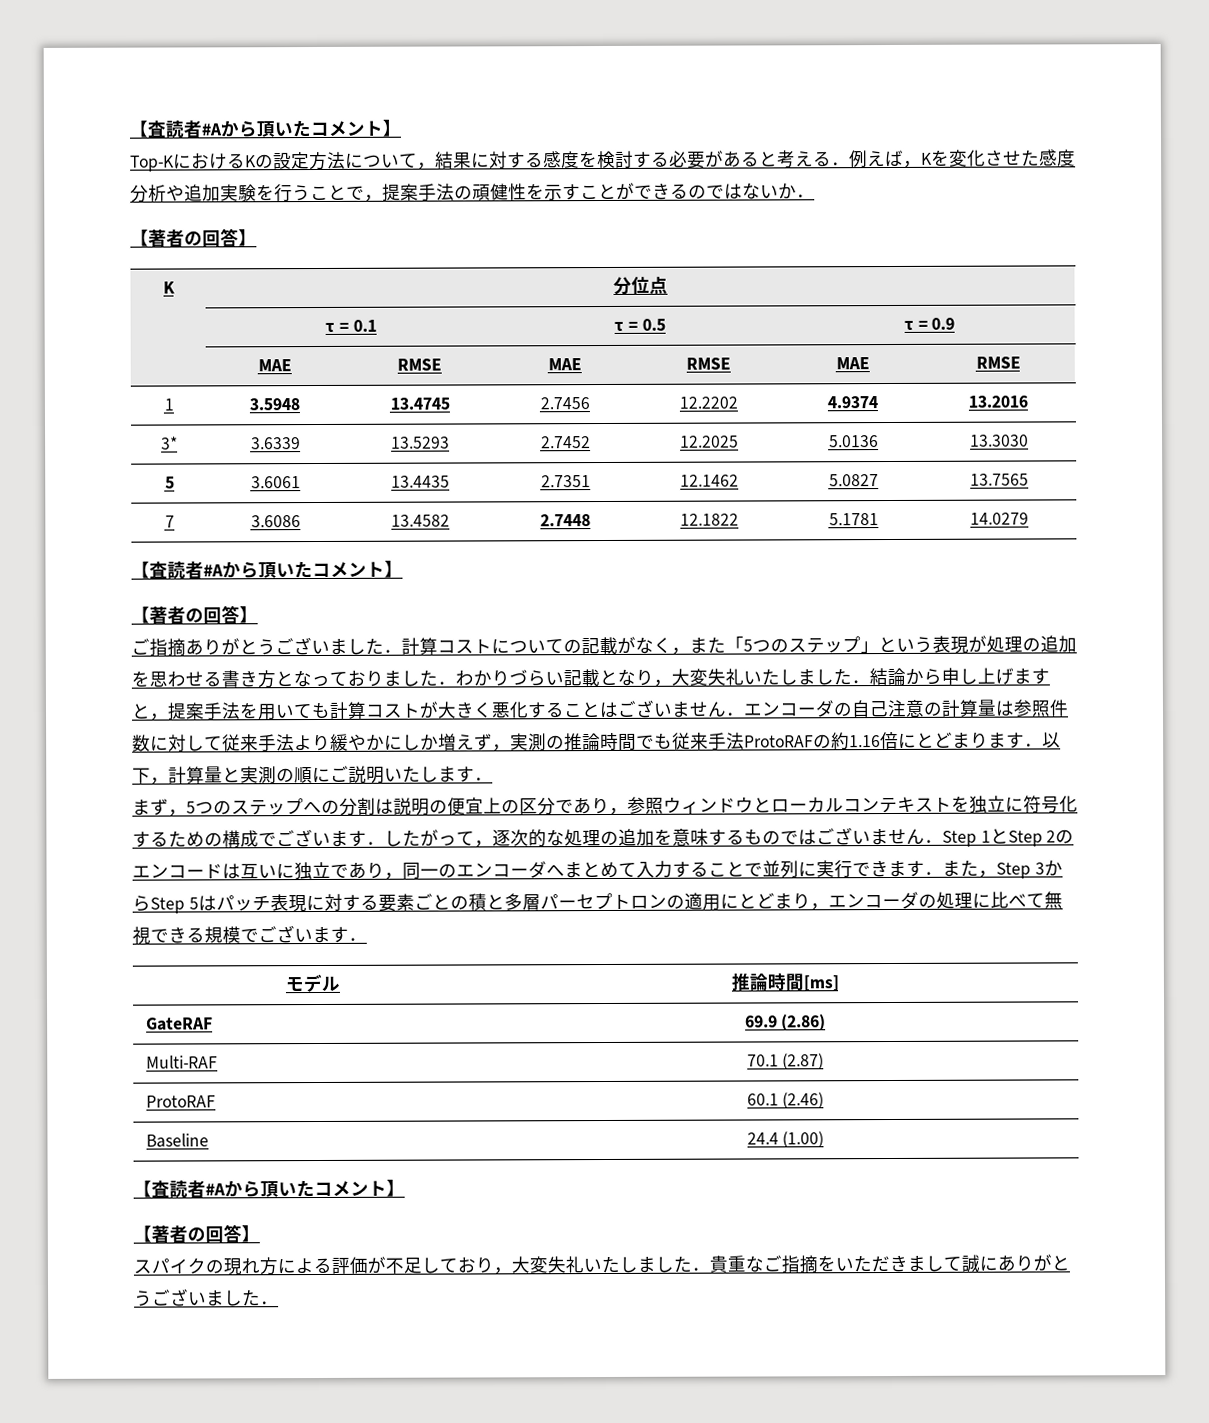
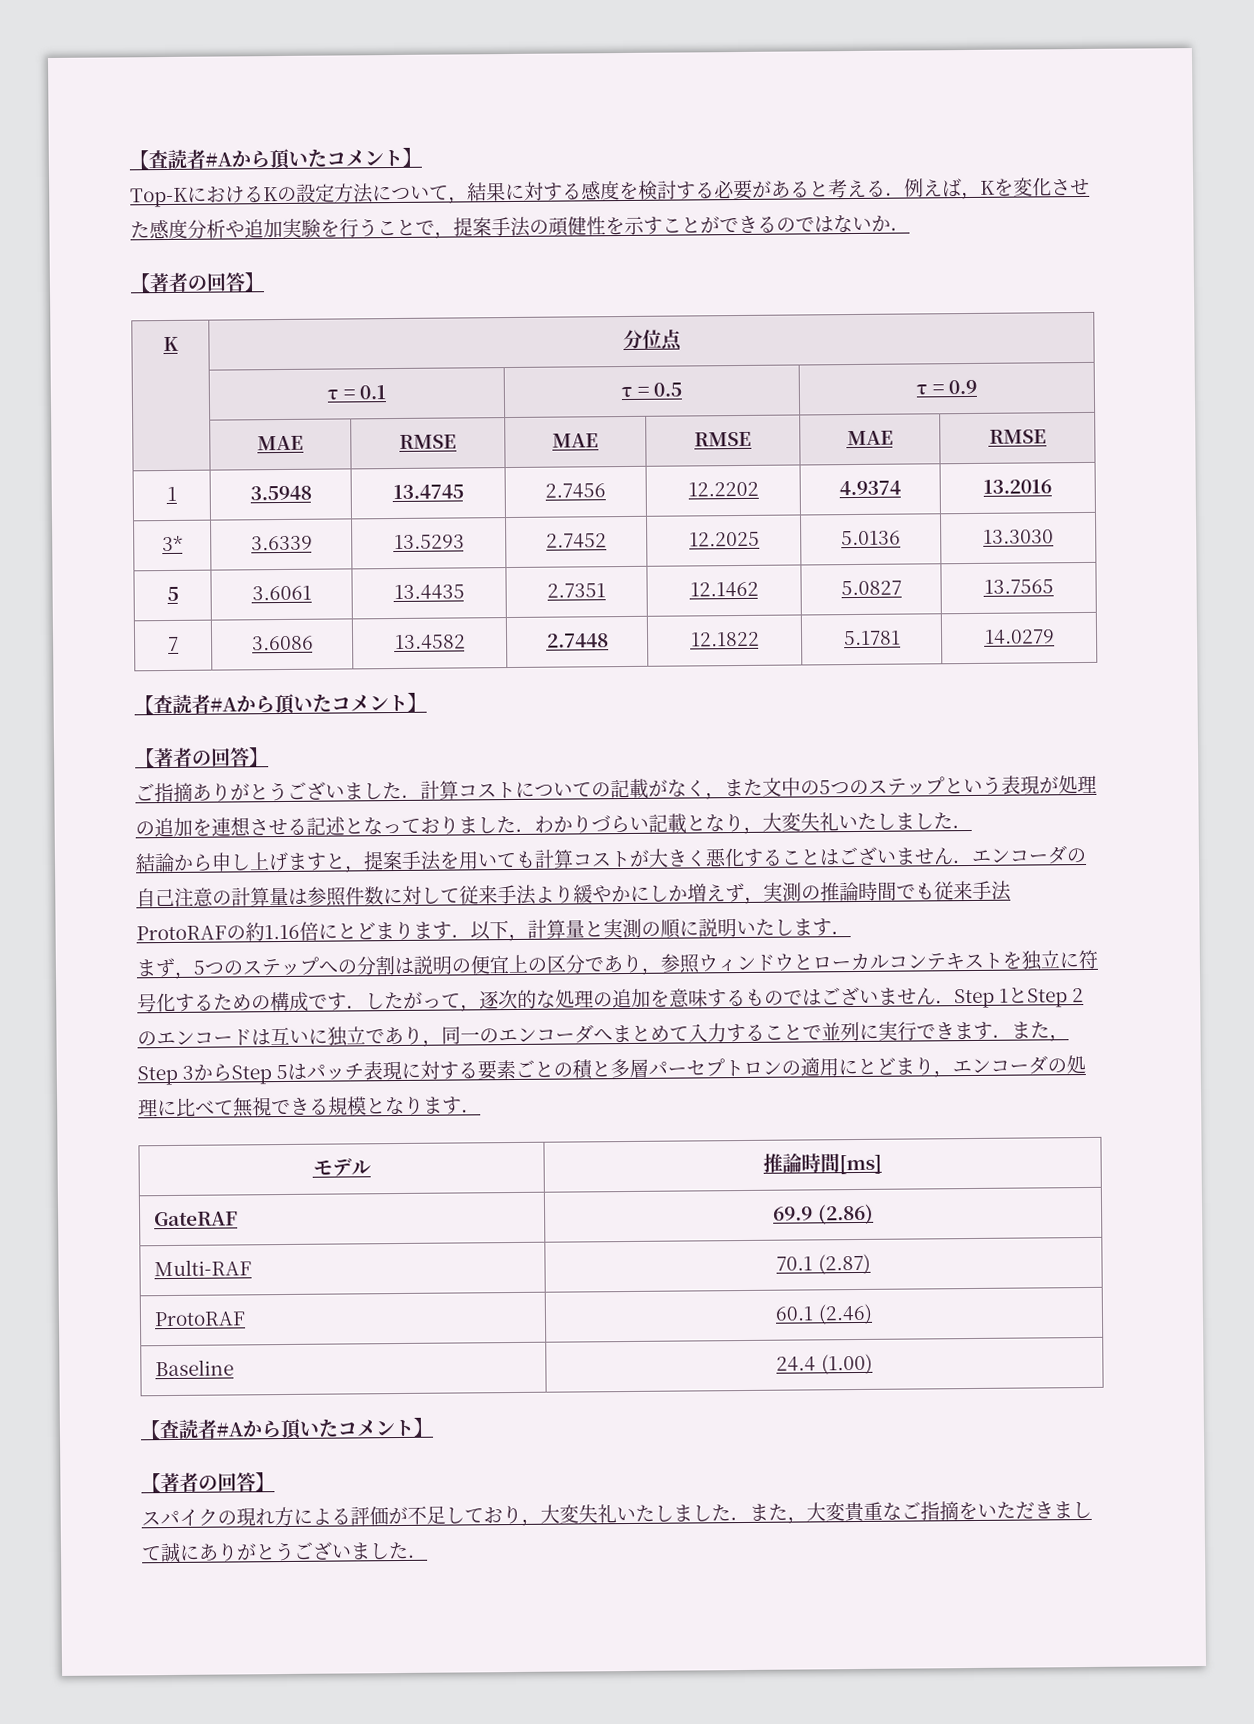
- ご指摘ありがとうございました．計算コストについての記載がなく，また「5つのステップ」という表現が処理の追加を思わせる書き方となっておりました．わかりづらい記載となり，大変失礼いたしました．結論から申し上げますと，提案手法を用いても計算コストが大きく悪化することはございません．エンコーダの自己注意の計算量は参照件数に対して従来手法より緩やかにしか増えず，実測の推論時間でも従来手法ProtoRAFの約1.16倍にとどまります．以下，計算量と実測の順にご説明いたします．
+ ご指摘ありがとうございました．計算コストについての記載がなく，また文中の5つのステップという表現が処理の追加を連想させる記述となっておりました．わかりづらい記載となり，大変失礼いたしました．
+ 結論から申し上げますと，提案手法を用いても計算コストが大きく悪化することはございません．エンコーダの自己注意の計算量は参照件数に対して従来手法より緩やかにしか増えず，実測の推論時間でも従来手法ProtoRAFの約1.16倍にとどまります．以下，計算量と実測の順に説明いたします．
- まず，5つのステップへの分割は説明の便宜上の区分であり，参照ウィンドウとローカルコンテキストを独立に符号化するための構成でございます．したがって，逐次的な処理の追加を意味するものではございません．Step 1とStep 2のエンコードは互いに独立であり，同一のエンコーダへまとめて入力することで並列に実行できます．また，Step 3からStep 5はパッチ表現に対する要素ごとの積と多層パーセプトロンの適用にとどまり，エンコーダの処理に比べて無視できる規模でございます．
+ まず，5つのステップへの分割は説明の便宜上の区分であり，参照ウィンドウとローカルコンテキストを独立に符号化するための構成です．したがって，逐次的な処理の追加を意味するものではございません．Step 1とStep 2のエンコードは互いに独立であり，同一のエンコーダへまとめて入力することで並列に実行できます．また，Step 3からStep 5はパッチ表現に対する要素ごとの積と多層パーセプトロンの適用にとどまり，エンコーダの処理に比べて無視できる規模となります．
- スパイクの現れ方による評価が不足しており，大変失礼いたしました．貴重なご指摘をいただきまして誠にありがとうございました．
+ スパイクの現れ方による評価が不足しており，大変失礼いたしました．また，大変貴重なご指摘をいただきまして誠にありがとうございました．

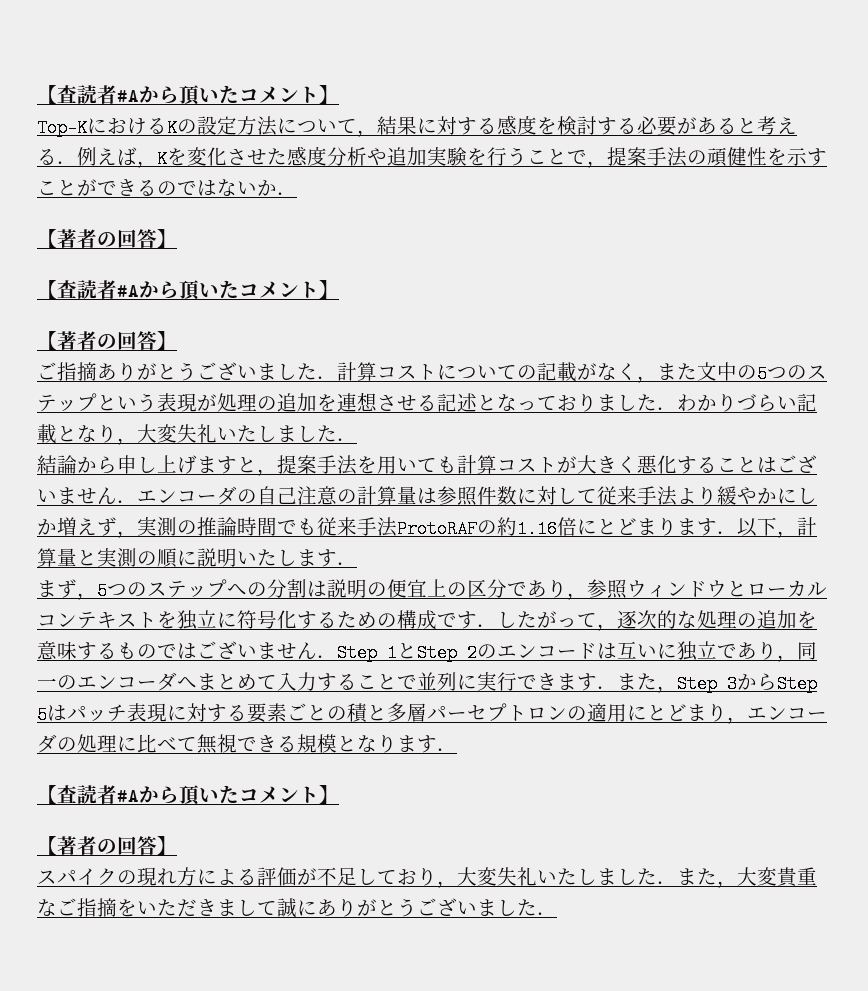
- K | 分位点
- | τ = 0.1 | τ = 0.5 | τ = 0.9
- | MAE | RMSE | MAE | RMSE | MAE | RMSE
- 1 | 3.5948 | 13.4745 | 2.7456 | 12.2202 | 4.9374 | 13.2016
- 3* | 3.6339 | 13.5293 | 2.7452 | 12.2025 | 5.0136 | 13.3030
- 5 | 3.6061 | 13.4435 | 2.7351 | 12.1462 | 5.0827 | 13.7565
- 7 | 3.6086 | 13.4582 | 2.7448 | 12.1822 | 5.1781 | 14.0279
- モデル | 推論時間[ms]
- GateRAF | 69.9 (2.86)
- Multi-RAF | 70.1 (2.87)
- ProtoRAF | 60.1 (2.46)
- Baseline | 24.4 (1.00)

